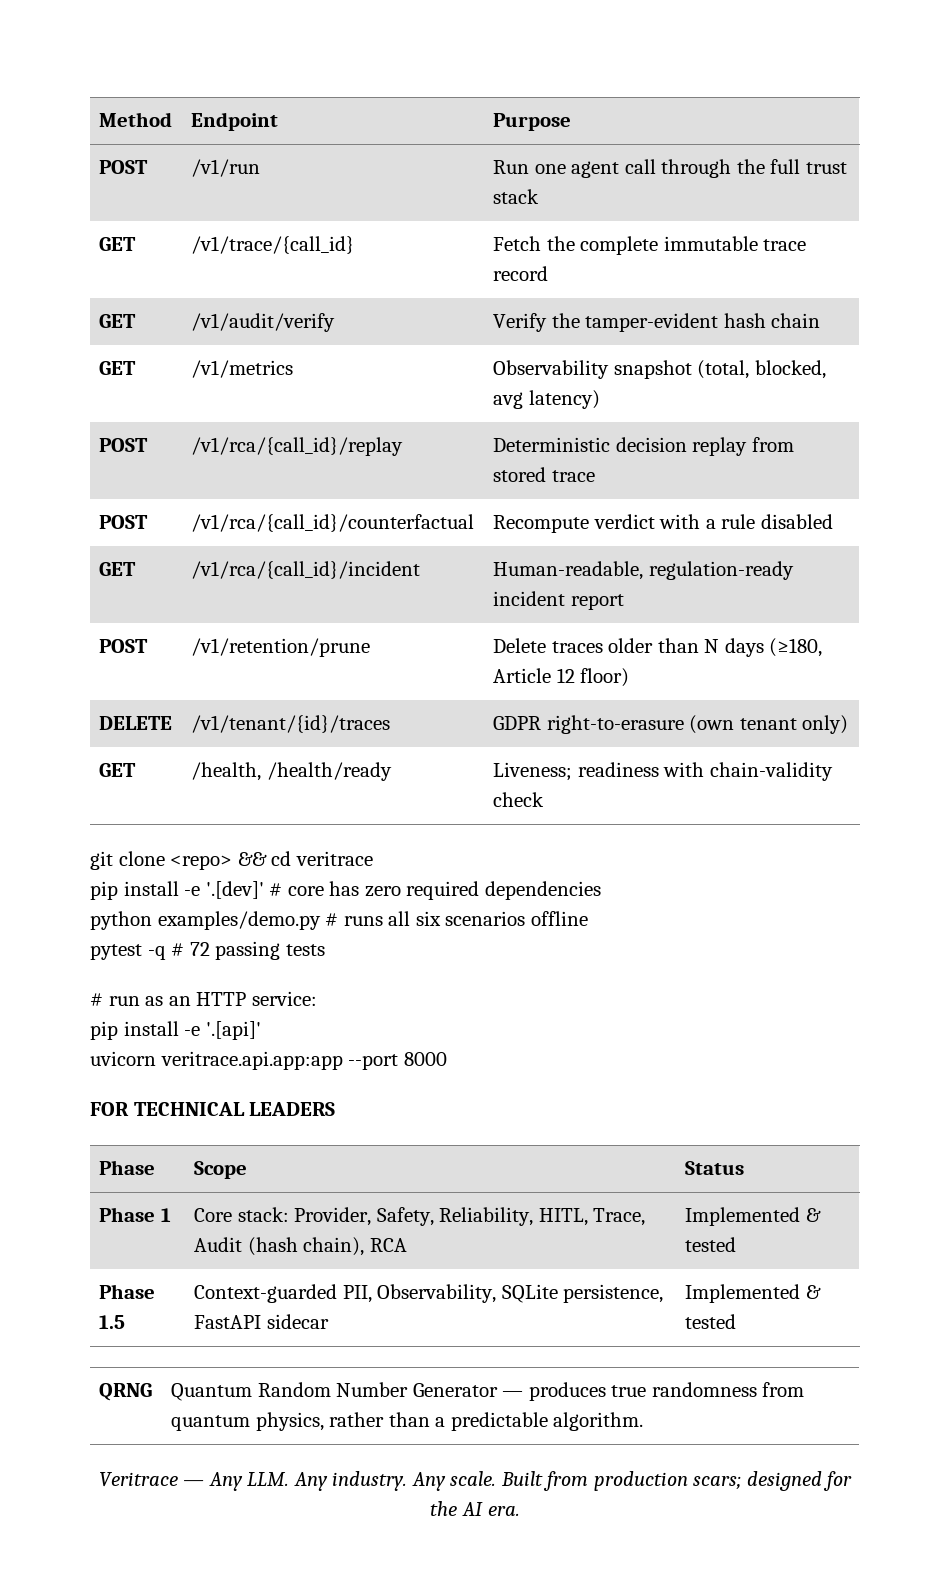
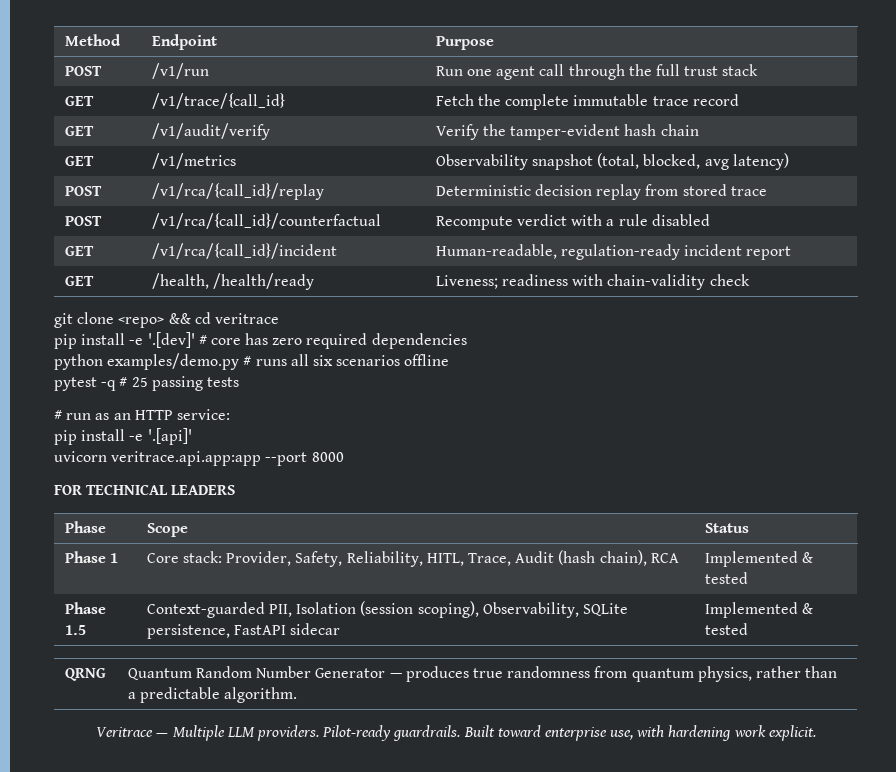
- POST | /v1/retention/prune | Delete traces older than N days (≥180, Article 12 floor)
- DELETE | /v1/tenant/{id}/traces | GDPR right-to-erasure (own tenant only)
- pytest -q # 72 passing tests
+ pytest -q # 25 passing tests
- Phase 1.5 | Context-guarded PII, Observability, SQLite persistence, FastAPI sidecar | Implemented & tested
+ Phase 1.5 | Context-guarded PII, Isolation (session scoping), Observability, SQLite persistence, FastAPI sidecar | Implemented & tested
- Veritrace — Any LLM. Any industry. Any scale. Built from production scars; designed for the AI era.
+ Veritrace — Multiple LLM providers. Pilot-ready guardrails. Built toward enterprise use, with hardening work explicit.

